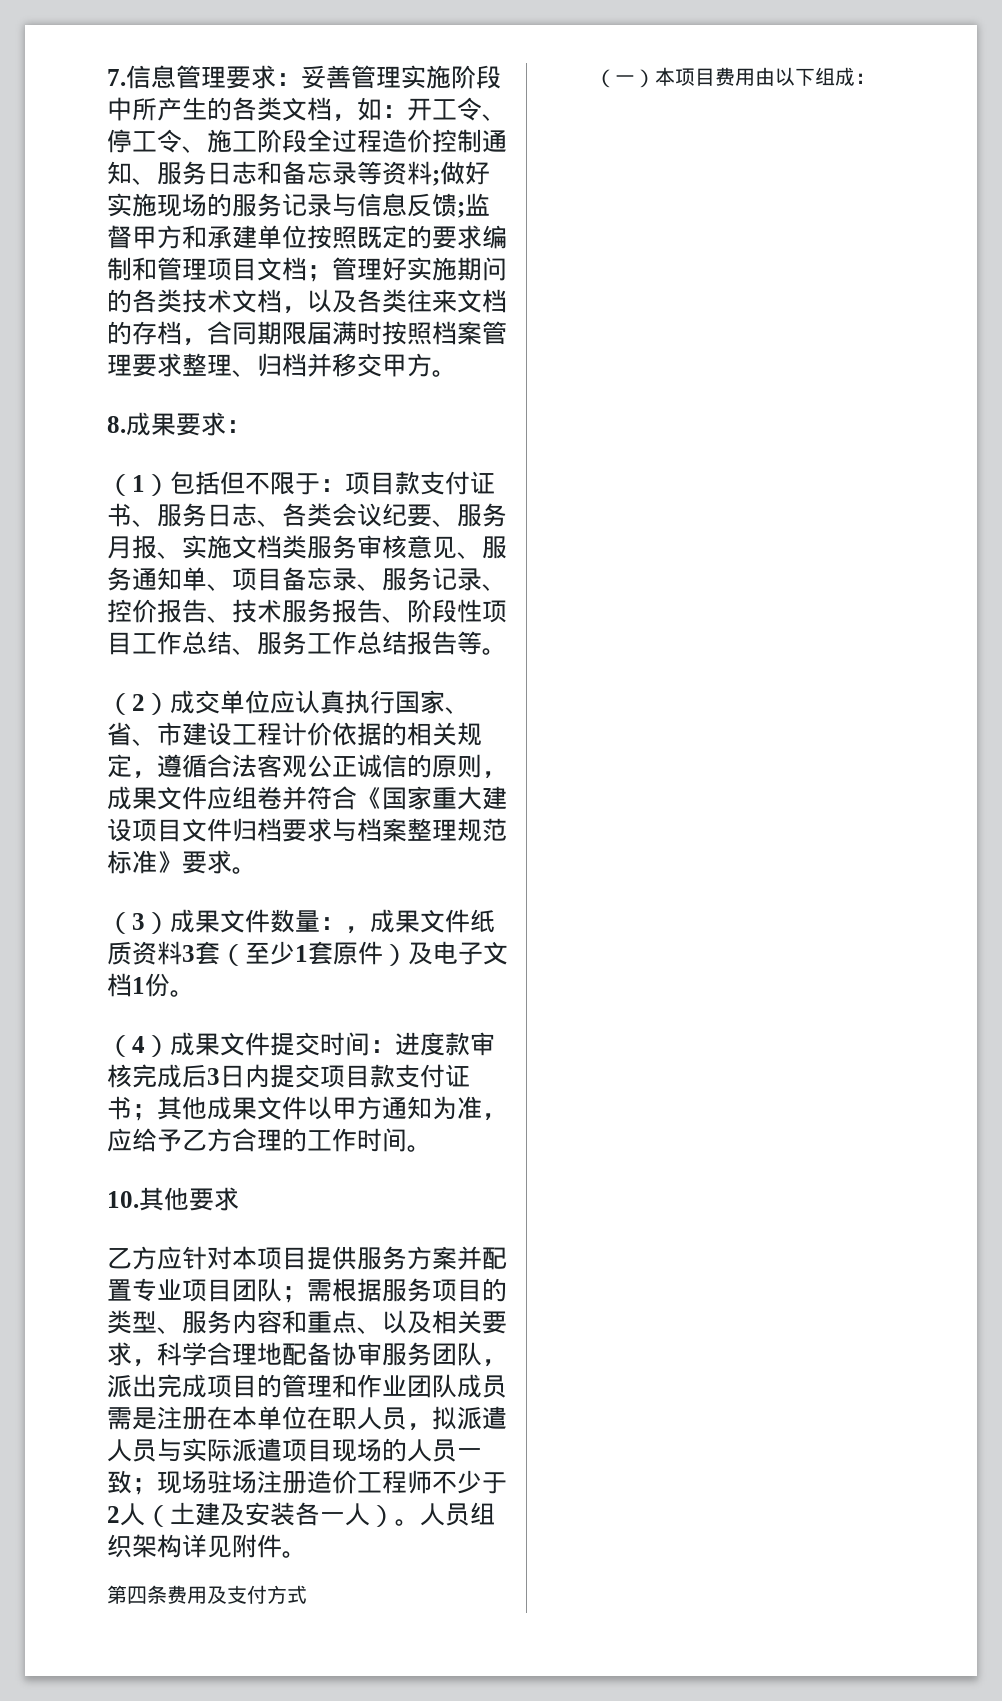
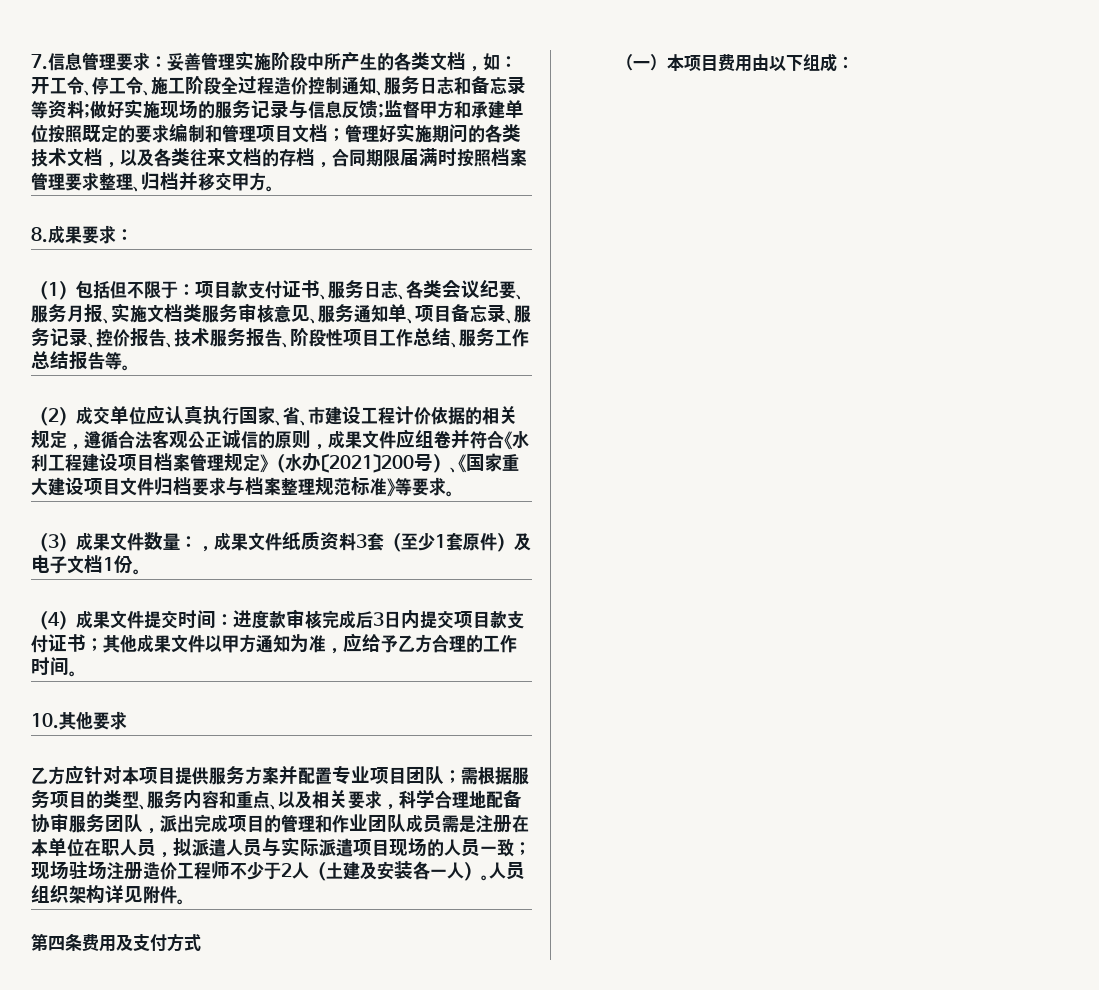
- （2）成交单位应认真执行国家、省、市建设工程计价依据的相关规定，遵循合法客观公正诚信的原则，成果文件应组卷并符合《国家重大建设项目文件归档要求与档案整理规范标准》要求。
+ （2）成交单位应认真执行国家、省、市建设工程计价依据的相关规定，遵循合法客观公正诚信的原则，成果文件应组卷并符合《水利工程建设项目档案管理规定》（水办〔2021〕200号）、《国家重大建设项目文件归档要求与档案整理规范标准》等要求。

